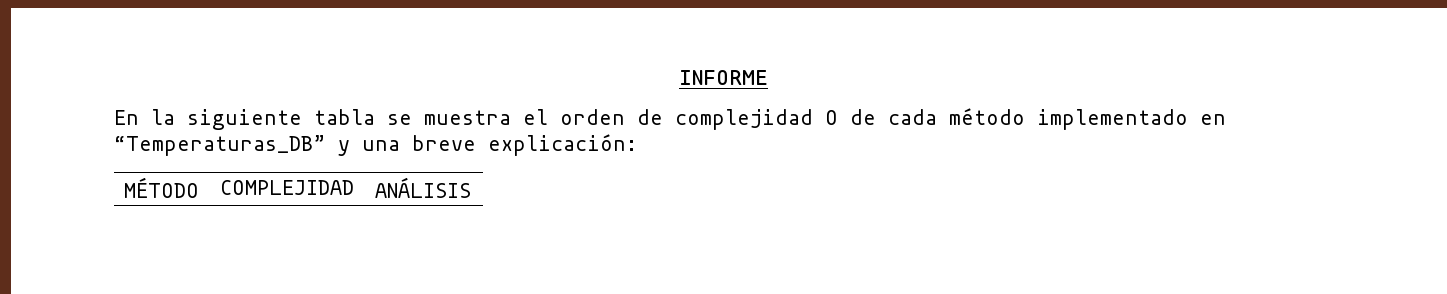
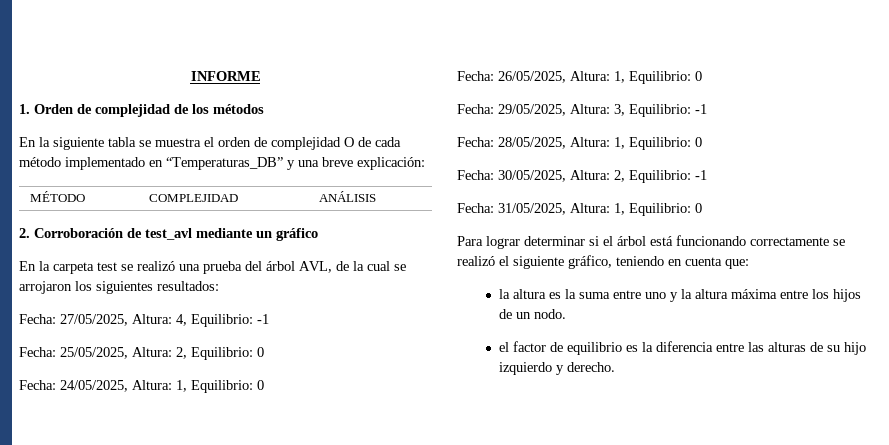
+ 1. Orden de complejidad de los métodos
+ 2. Corroboración de test_avl mediante un gráfico
+ En la carpeta test se realizó una prueba del árbol AVL, de la cual se arrojaron los siguientes resultados:
+ Fecha: 27/05/2025, Altura: 4, Equilibrio: -1
+ Fecha: 25/05/2025, Altura: 2, Equilibrio: 0
+ Fecha: 24/05/2025, Altura: 1, Equilibrio: 0
+ Fecha: 26/05/2025, Altura: 1, Equilibrio: 0
+ Fecha: 29/05/2025, Altura: 3, Equilibrio: -1
+ Fecha: 28/05/2025, Altura: 1, Equilibrio: 0
+ Fecha: 30/05/2025, Altura: 2, Equilibrio: -1
+ Fecha: 31/05/2025, Altura: 1, Equilibrio: 0
+ Para lograr determinar si el árbol está funcionando correctamente se realizó el siguiente gráfico, teniendo en cuenta que:
+ la altura es la suma entre uno y la altura máxima entre los hijos de un nodo.
+ el factor de equilibrio es la diferencia entre las alturas de su hijo izquierdo y derecho.

